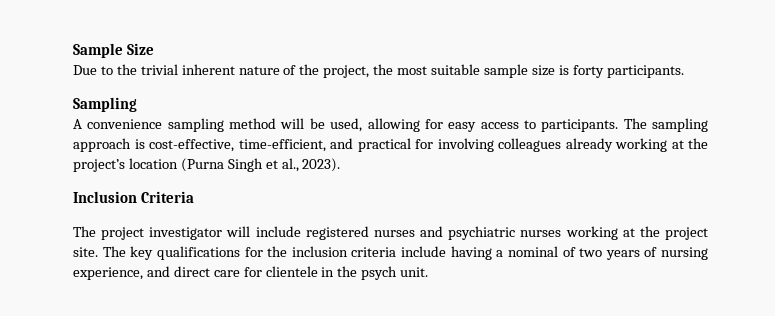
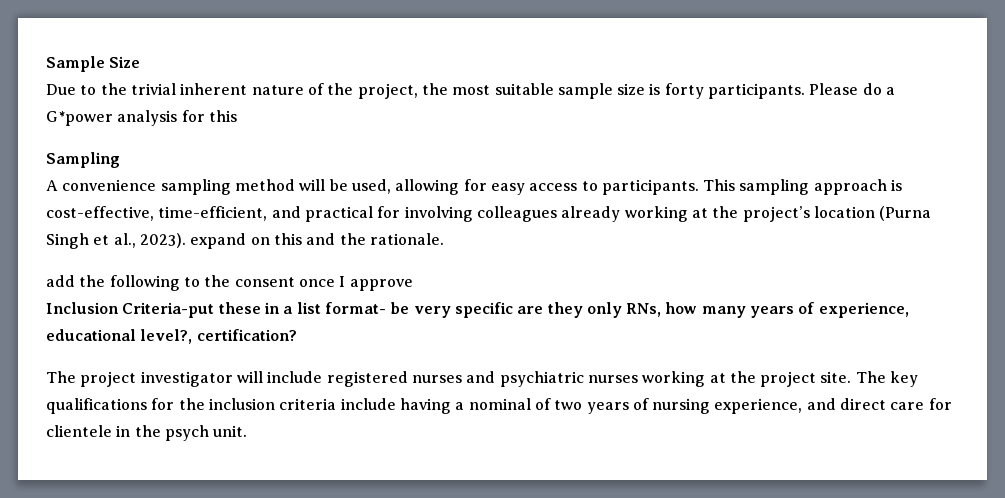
+ Please do a G*power analysis for this
- The sampling approach is cost-effective, time-efficient, and practical for involving colleagues already working at the project’s location (Purna Singh et al., 2023).
- Inclusion Criteria
+ This sampling approach is cost-effective, time-efficient, and practical for involving colleagues already working at the project’s location (Purna Singh et al., 2023). expand on this and the rationale.
+ add the following to the consent once I approve
+ Inclusion Criteria-put these in a list format- be very specific are they only RNs, how many years of experience, educational level?, certification?

